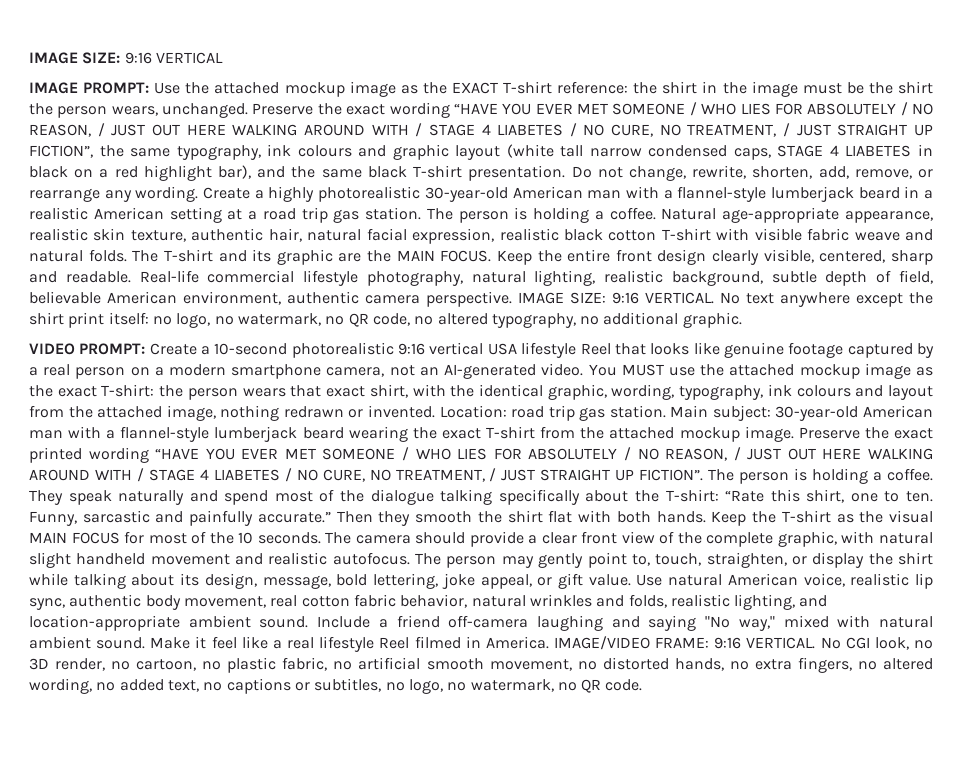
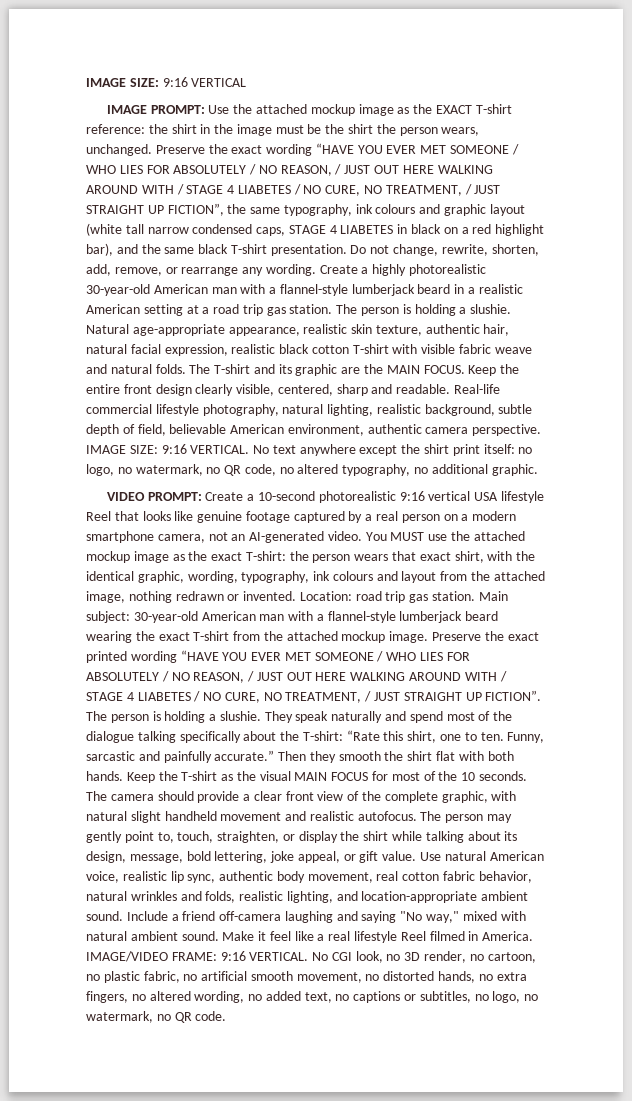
- Create a highly photorealistic 30-year-old American man with a flannel-style lumberjack beard in a realistic American setting at a road trip gas station. The person is holding a coffee.
+ Create a highly photorealistic 30-year-old American man with a flannel-style lumberjack beard in a realistic American setting at a road trip gas station. The person is holding a slushie.
- Preserve the exact printed wording “HAVE YOU EVER MET SOMEONE / WHO LIES FOR ABSOLUTELY / NO REASON, / JUST OUT HERE WALKING AROUND WITH / STAGE 4 LIABETES / NO CURE, NO TREATMENT, / JUST STRAIGHT UP FICTION”. The person is holding a coffee.
+ Preserve the exact printed wording “HAVE YOU EVER MET SOMEONE / WHO LIES FOR ABSOLUTELY / NO REASON, / JUST OUT HERE WALKING AROUND WITH / STAGE 4 LIABETES / NO CURE, NO TREATMENT, / JUST STRAIGHT UP FICTION”. The person is holding a slushie.

